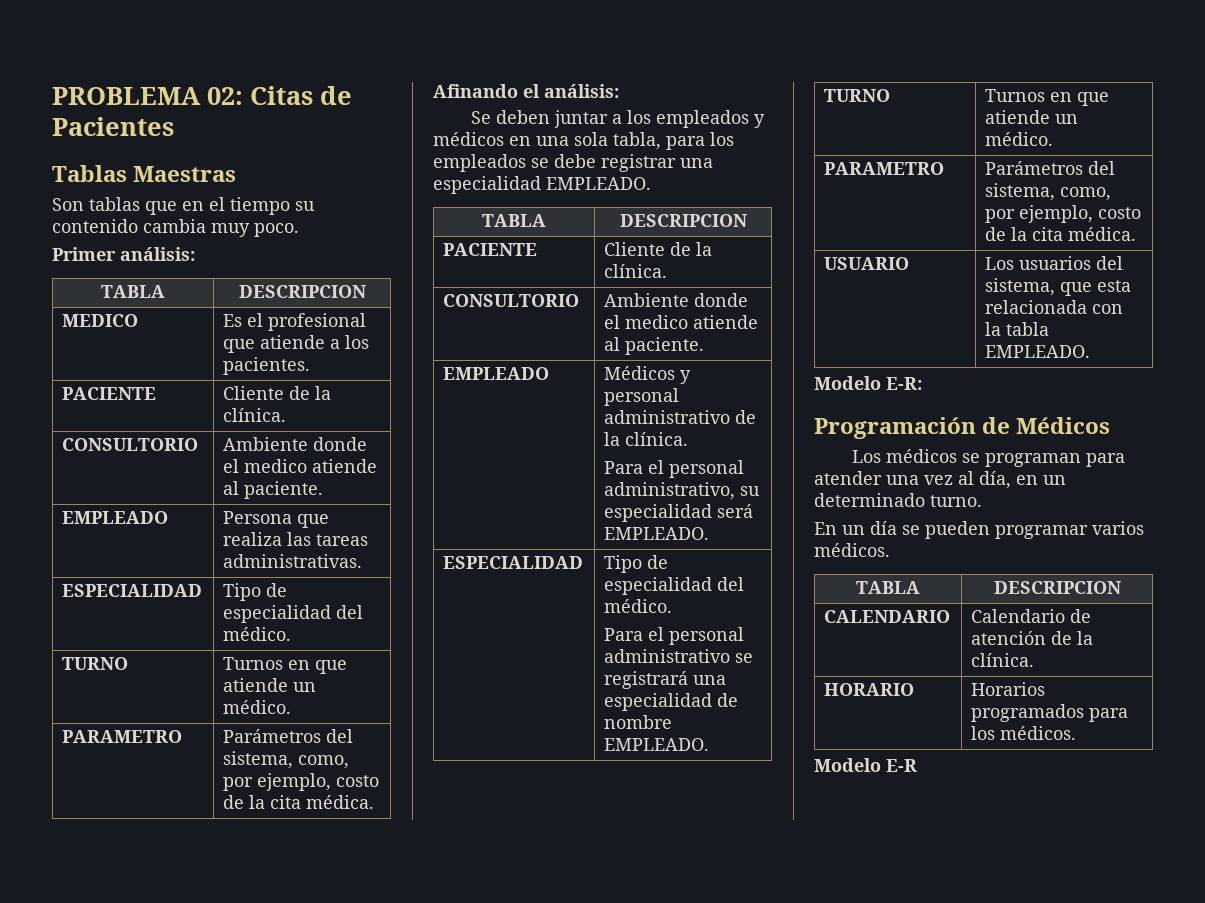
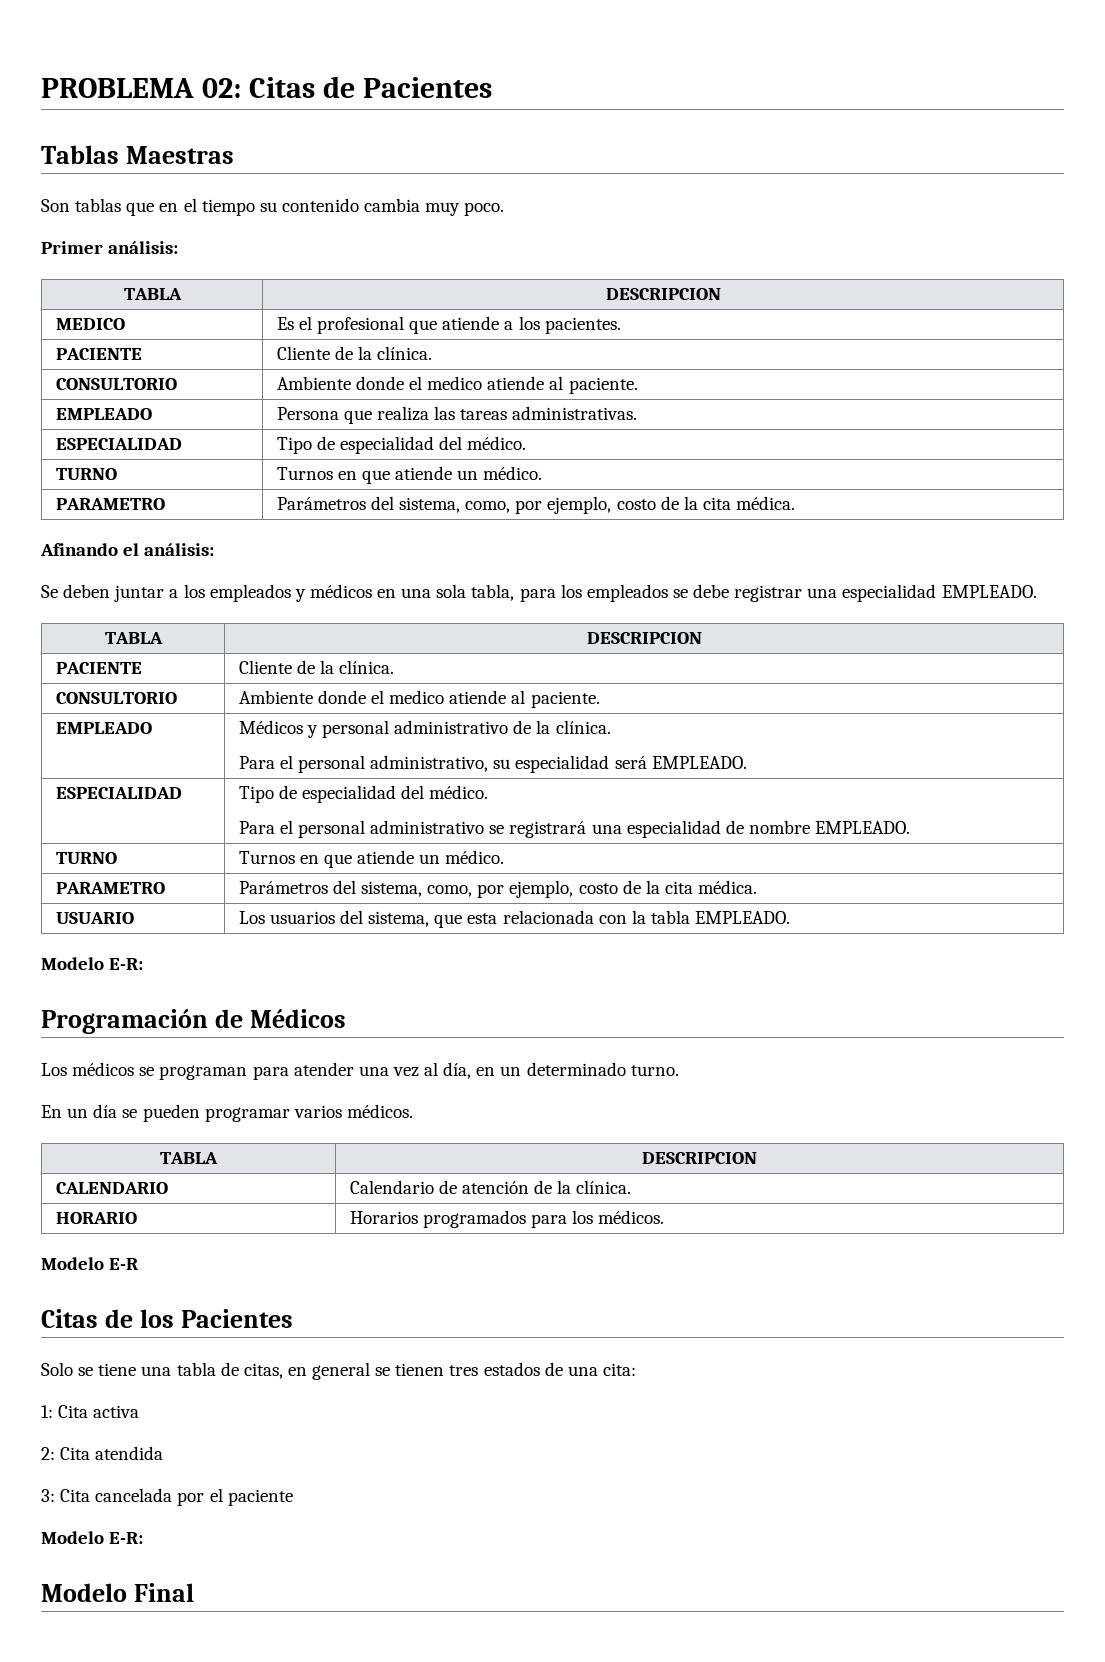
+ Citas de los Pacientes
+ Solo se tiene una tabla de citas, en general se tienen tres estados de una cita:
+ 1: Cita activa
+ 2: Cita atendida
+ 3: Cita cancelada por el paciente
+ Modelo E-R:
+ Modelo Final

